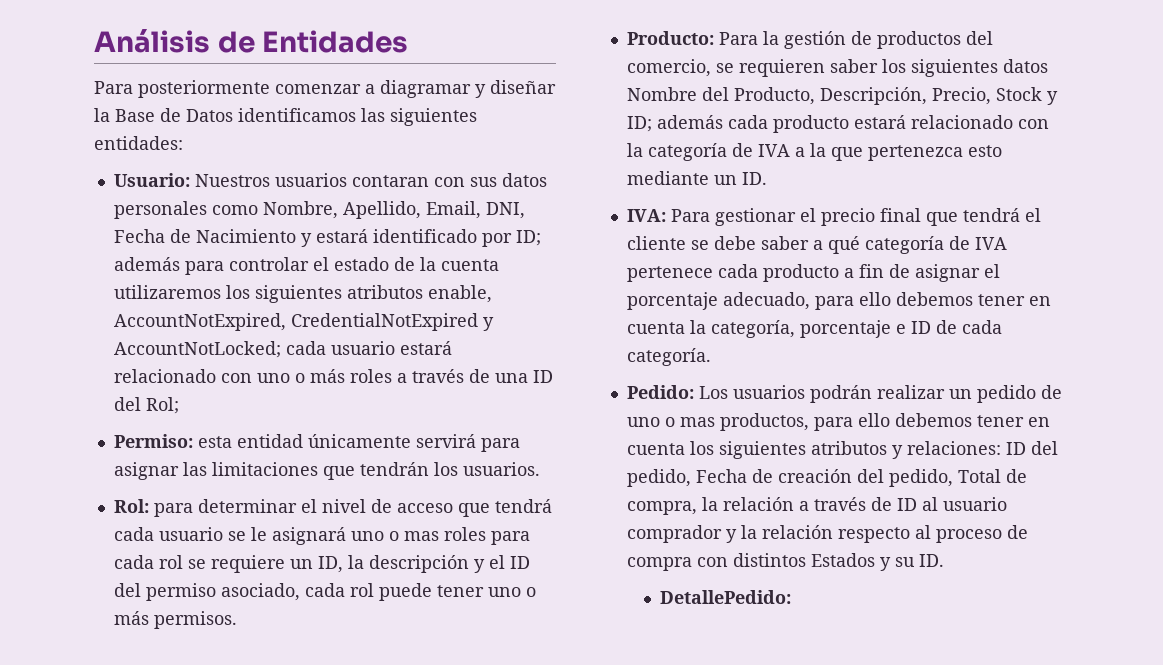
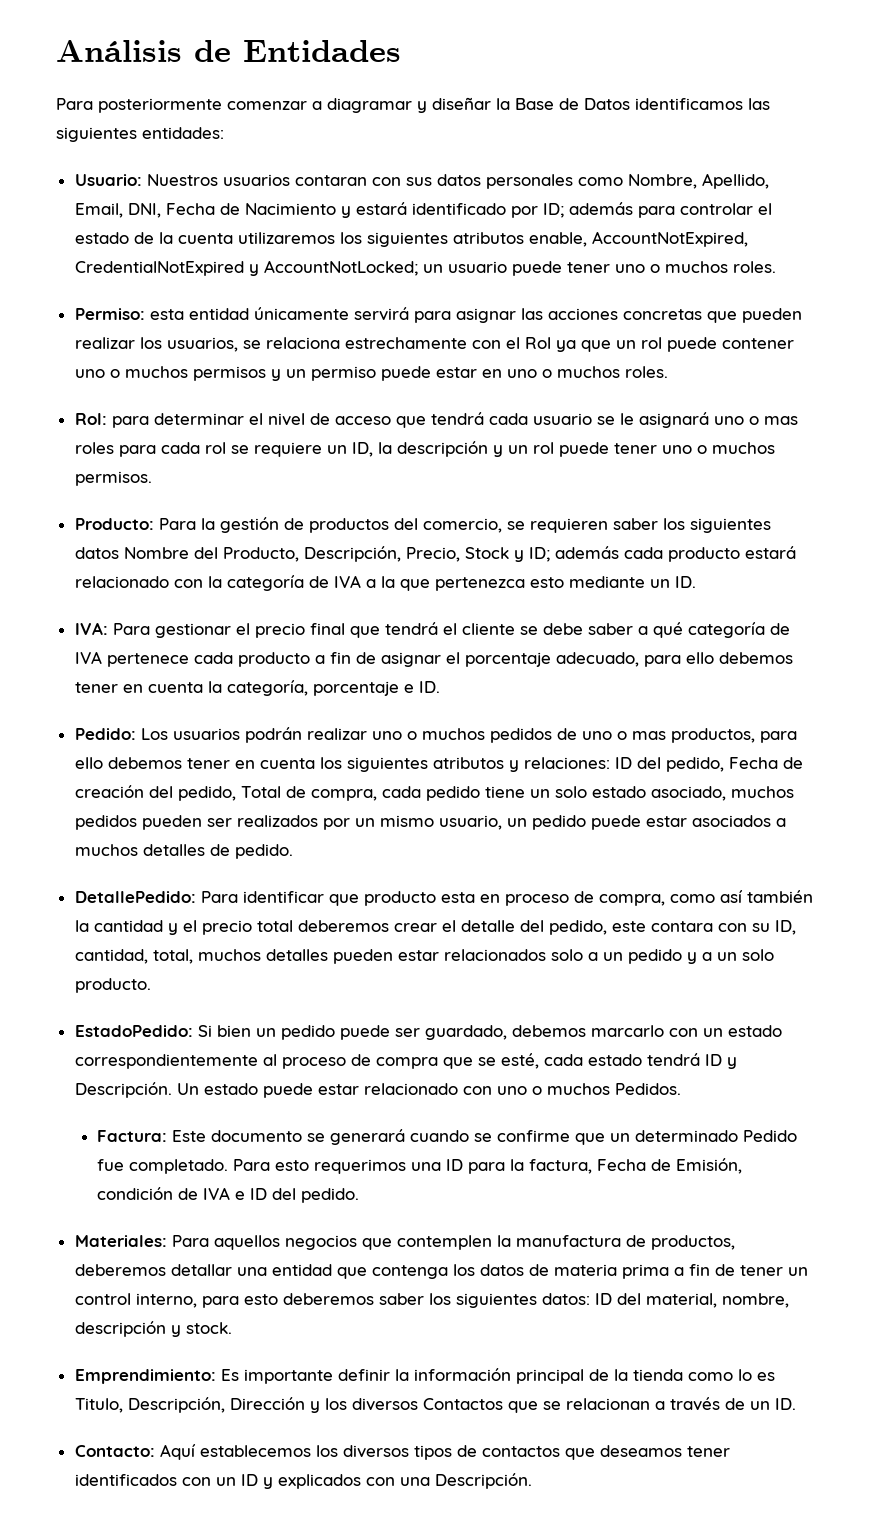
- Usuario: Nuestros usuarios contaran con sus datos personales como Nombre, Apellido, Email, DNI, Fecha de Nacimiento y estará identificado por ID; además para controlar el estado de la cuenta utilizaremos los siguientes atributos enable, AccountNotExpired, CredentialNotExpired y AccountNotLocked; cada usuario estará relacionado con uno o más roles a través de una ID del Rol;
+ Usuario: Nuestros usuarios contaran con sus datos personales como Nombre, Apellido, Email, DNI, Fecha de Nacimiento y estará identificado por ID; además para controlar el estado de la cuenta utilizaremos los siguientes atributos enable, AccountNotExpired, CredentialNotExpired y AccountNotLocked; un usuario puede tener uno o muchos roles.
- Permiso: esta entidad únicamente servirá para asignar las limitaciones que tendrán los usuarios.
+ Permiso: esta entidad únicamente servirá para asignar las acciones concretas que pueden realizar los usuarios, se relaciona estrechamente con el Rol ya que un rol puede contener uno o muchos permisos y un permiso puede estar en uno o muchos roles.
- Rol: para determinar el nivel de acceso que tendrá cada usuario se le asignará uno o mas roles para cada rol se requiere un ID, la descripción y el ID del permiso asociado, cada rol puede tener uno o más permisos.
+ Rol: para determinar el nivel de acceso que tendrá cada usuario se le asignará uno o mas roles para cada rol se requiere un ID, la descripción y un rol puede tener uno o muchos permisos.
- IVA: Para gestionar el precio final que tendrá el cliente se debe saber a qué categoría de IVA pertenece cada producto a fin de asignar el porcentaje adecuado, para ello debemos tener en cuenta la categoría, porcentaje e ID de cada categoría.
+ IVA: Para gestionar el precio final que tendrá el cliente se debe saber a qué categoría de IVA pertenece cada producto a fin de asignar el porcentaje adecuado, para ello debemos tener en cuenta la categoría, porcentaje e ID.
- Pedido: Los usuarios podrán realizar un pedido de uno o mas productos, para ello debemos tener en cuenta los siguientes atributos y relaciones: ID del pedido, Fecha de creación del pedido, Total de compra, la relación a través de ID al usuario comprador y la relación respecto al proceso de compra con distintos Estados y su ID.
- DetallePedido:
+ Pedido: Los usuarios podrán realizar uno o muchos pedidos de uno o mas productos, para ello debemos tener en cuenta los siguientes atributos y relaciones: ID del pedido, Fecha de creación del pedido, Total de compra, cada pedido tiene un solo estado asociado, muchos pedidos pueden ser realizados por un mismo usuario, un pedido puede estar asociados a muchos detalles de pedido.
+ DetallePedido: Para identificar que producto esta en proceso de compra, como así también la cantidad y el precio total deberemos crear el detalle del pedido, este contara con su ID, cantidad, total, muchos detalles pueden estar relacionados solo a un pedido y a un solo producto.
+ EstadoPedido: Si bien un pedido puede ser guardado, debemos marcarlo con un estado correspondientemente al proceso de compra que se esté, cada estado tendrá ID y Descripción. Un estado puede estar relacionado con uno o muchos Pedidos.
+ Factura: Este documento se generará cuando se confirme que un determinado Pedido fue completado. Para esto requerimos una ID para la factura, Fecha de Emisión, condición de IVA e ID del pedido.
+ Materiales: Para aquellos negocios que contemplen la manufactura de productos, deberemos detallar una entidad que contenga los datos de materia prima a fin de tener un control interno, para esto deberemos saber los siguientes datos: ID del material, nombre, descripción y stock.
+ Emprendimiento: Es importante definir la información principal de la tienda como lo es Titulo, Descripción, Dirección y los diversos Contactos que se relacionan a través de un ID.
+ Contacto: Aquí establecemos los diversos tipos de contactos que deseamos tener identificados con un ID y explicados con una Descripción.

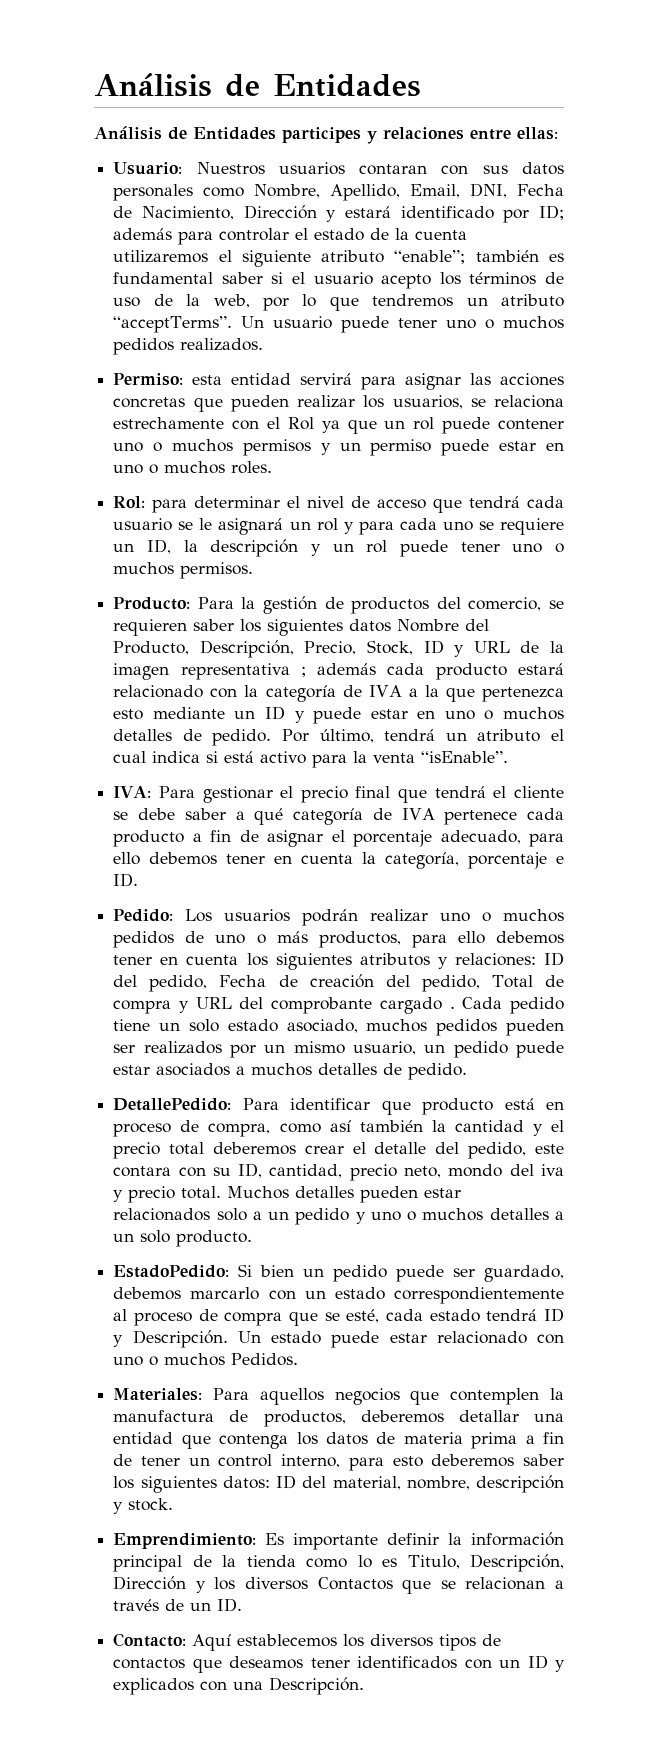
- Para posteriormente comenzar a diagramar y diseñar la Base de Datos identificamos las siguientes entidades:
+ Análisis de Entidades participes y relaciones entre ellas:
- Usuario: Nuestros usuarios contaran con sus datos personales como Nombre, Apellido, Email, DNI, Fecha de Nacimiento y estará identificado por ID; además para controlar el estado de la cuenta utilizaremos los siguientes atributos enable, AccountNotExpired, CredentialNotExpired y AccountNotLocked; un usuario puede tener uno o muchos roles.
+ Usuario: Nuestros usuarios contaran con sus datos personales como Nombre, Apellido, Email, DNI, Fecha de Nacimiento, Dirección y estará identificado por ID; además para controlar el estado de la cuenta utilizaremos el siguiente atributo “enable”; también es fundamental saber si el usuario acepto los términos de uso de la web, por lo que tendremos un atributo “acceptTerms”. Un usuario puede tener uno o muchos pedidos realizados.
- Permiso: esta entidad únicamente servirá para asignar las acciones concretas que pueden realizar los usuarios, se relaciona estrechamente con el Rol ya que un rol puede contener uno o muchos permisos y un permiso puede estar en uno o muchos roles.
+ Permiso: esta entidad servirá para asignar las acciones concretas que pueden realizar los usuarios, se relaciona estrechamente con el Rol ya que un rol puede contener uno o muchos permisos y un permiso puede estar en uno o muchos roles.
- Rol: para determinar el nivel de acceso que tendrá cada usuario se le asignará uno o mas roles para cada rol se requiere un ID, la descripción y un rol puede tener uno o muchos permisos.
+ Rol: para determinar el nivel de acceso que tendrá cada usuario se le asignará un rol y para cada uno se requiere un ID, la descripción y un rol puede tener uno o muchos permisos.
- Producto: Para la gestión de productos del comercio, se requieren saber los siguientes datos Nombre del Producto, Descripción, Precio, Stock y ID; además cada producto estará relacionado con la categoría de IVA a la que pertenezca esto mediante un ID.
+ Producto: Para la gestión de productos del comercio, se requieren saber los siguientes datos Nombre del Producto, Descripción, Precio, Stock, ID y URL de la imagen representativa ; además cada producto estará relacionado con la categoría de IVA a la que pertenezca esto mediante un ID y puede estar en uno o muchos detalles de pedido. Por último, tendrá un atributo el cual indica si está activo para la venta “isEnable”.
- Pedido: Los usuarios podrán realizar uno o muchos pedidos de uno o mas productos, para ello debemos tener en cuenta los siguientes atributos y relaciones: ID del pedido, Fecha de creación del pedido, Total de compra, cada pedido tiene un solo estado asociado, muchos pedidos pueden ser realizados por un mismo usuario, un pedido puede estar asociados a muchos detalles de pedido.
+ Pedido: Los usuarios podrán realizar uno o muchos pedidos de uno o más productos, para ello debemos tener en cuenta los siguientes atributos y relaciones: ID del pedido, Fecha de creación del pedido, Total de compra y URL del comprobante cargado . Cada pedido tiene un solo estado asociado, muchos pedidos pueden ser realizados por un mismo usuario, un pedido puede estar asociados a muchos detalles de pedido.
- DetallePedido: Para identificar que producto esta en proceso de compra, como así también la cantidad y el precio total deberemos crear el detalle del pedido, este contara con su ID, cantidad, total, muchos detalles pueden estar relacionados solo a un pedido y a un solo producto.
+ DetallePedido: Para identificar que producto está en proceso de compra, como así también la cantidad y el precio total deberemos crear el detalle del pedido, este contara con su ID, cantidad, precio neto, mondo del iva y precio total. Muchos detalles pueden estar relacionados solo a un pedido y uno o muchos detalles a un solo producto.
- Factura: Este documento se generará cuando se confirme que un determinado Pedido fue completado. Para esto requerimos una ID para la factura, Fecha de Emisión, condición de IVA e ID del pedido.

